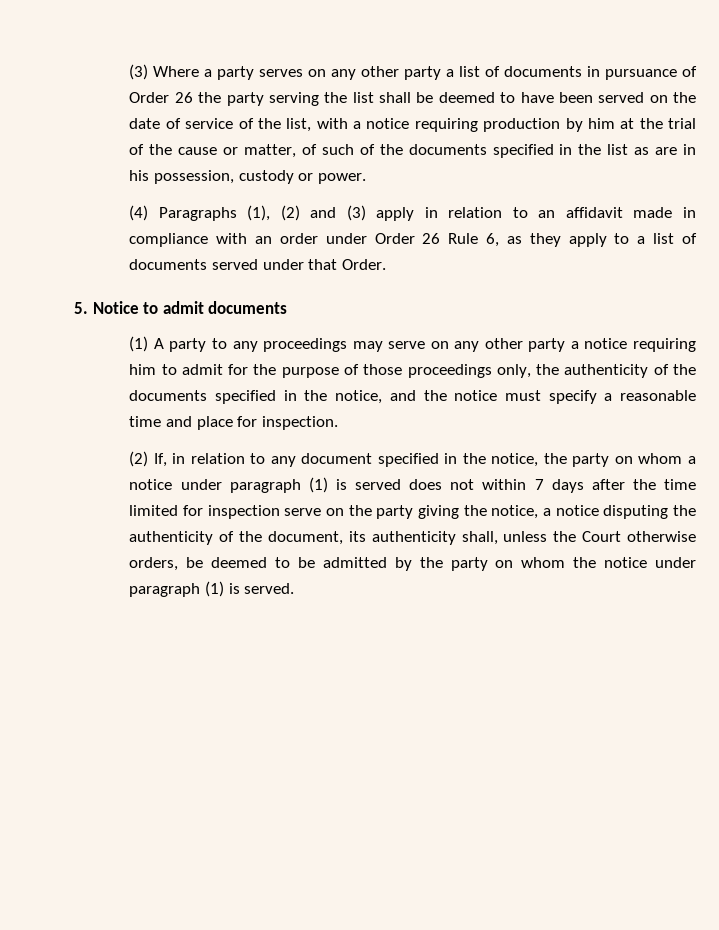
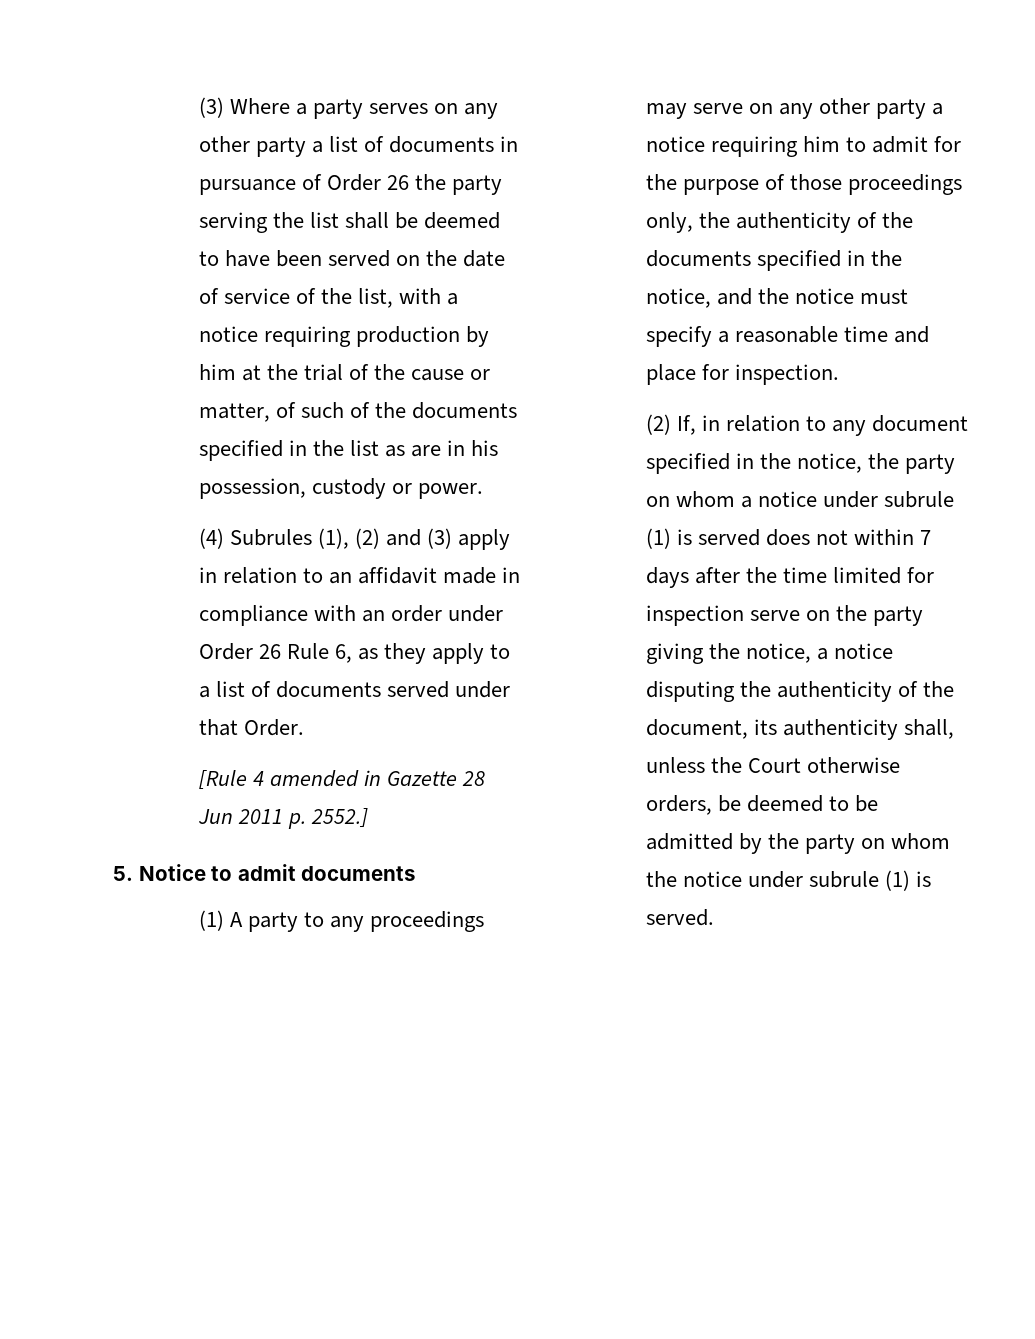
- (4) Paragraphs (1), (2) and (3) apply in relation to an affidavit made in compliance with an order under Order 26 Rule 6, as they apply to a list of documents served under that Order.
+ (4) Subrules (1), (2) and (3) apply in relation to an affidavit made in compliance with an order under Order 26 Rule 6, as they apply to a list of documents served under that Order.
+ [Rule 4 amended in Gazette 28 Jun 2011 p. 2552.]
- (2) If, in relation to any document specified in the notice, the party on whom a notice under paragraph (1) is served does not within 7 days after the time limited for inspection serve on the party giving the notice, a notice disputing the authenticity of the document, its authenticity shall, unless the Court otherwise orders, be deemed to be admitted by the party on whom the notice under paragraph (1) is served.
+ (2) If, in relation to any document specified in the notice, the party on whom a notice under subrule (1) is served does not within 7 days after the time limited for inspection serve on the party giving the notice, a notice disputing the authenticity of the document, its authenticity shall, unless the Court otherwise orders, be deemed to be admitted by the party on whom the notice under subrule (1) is served.

